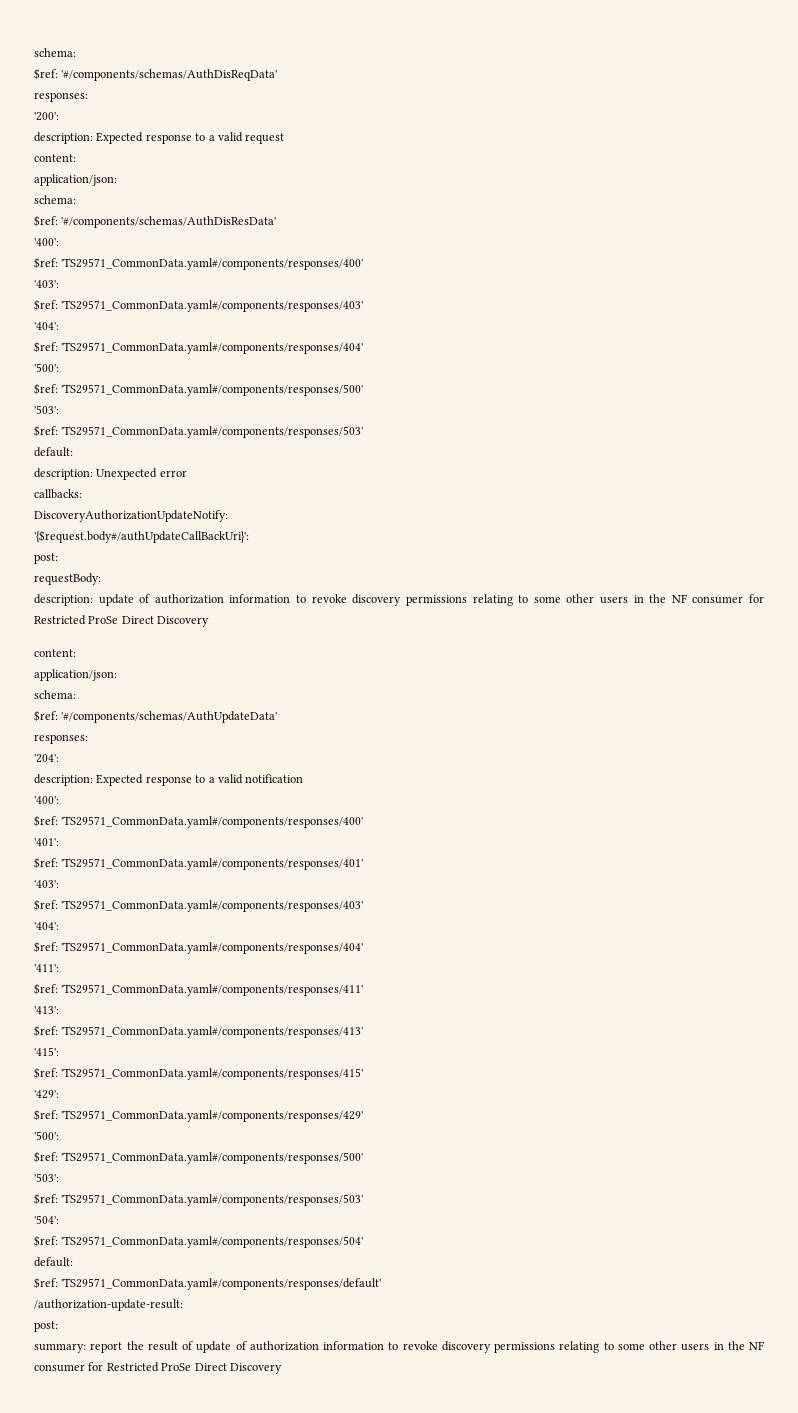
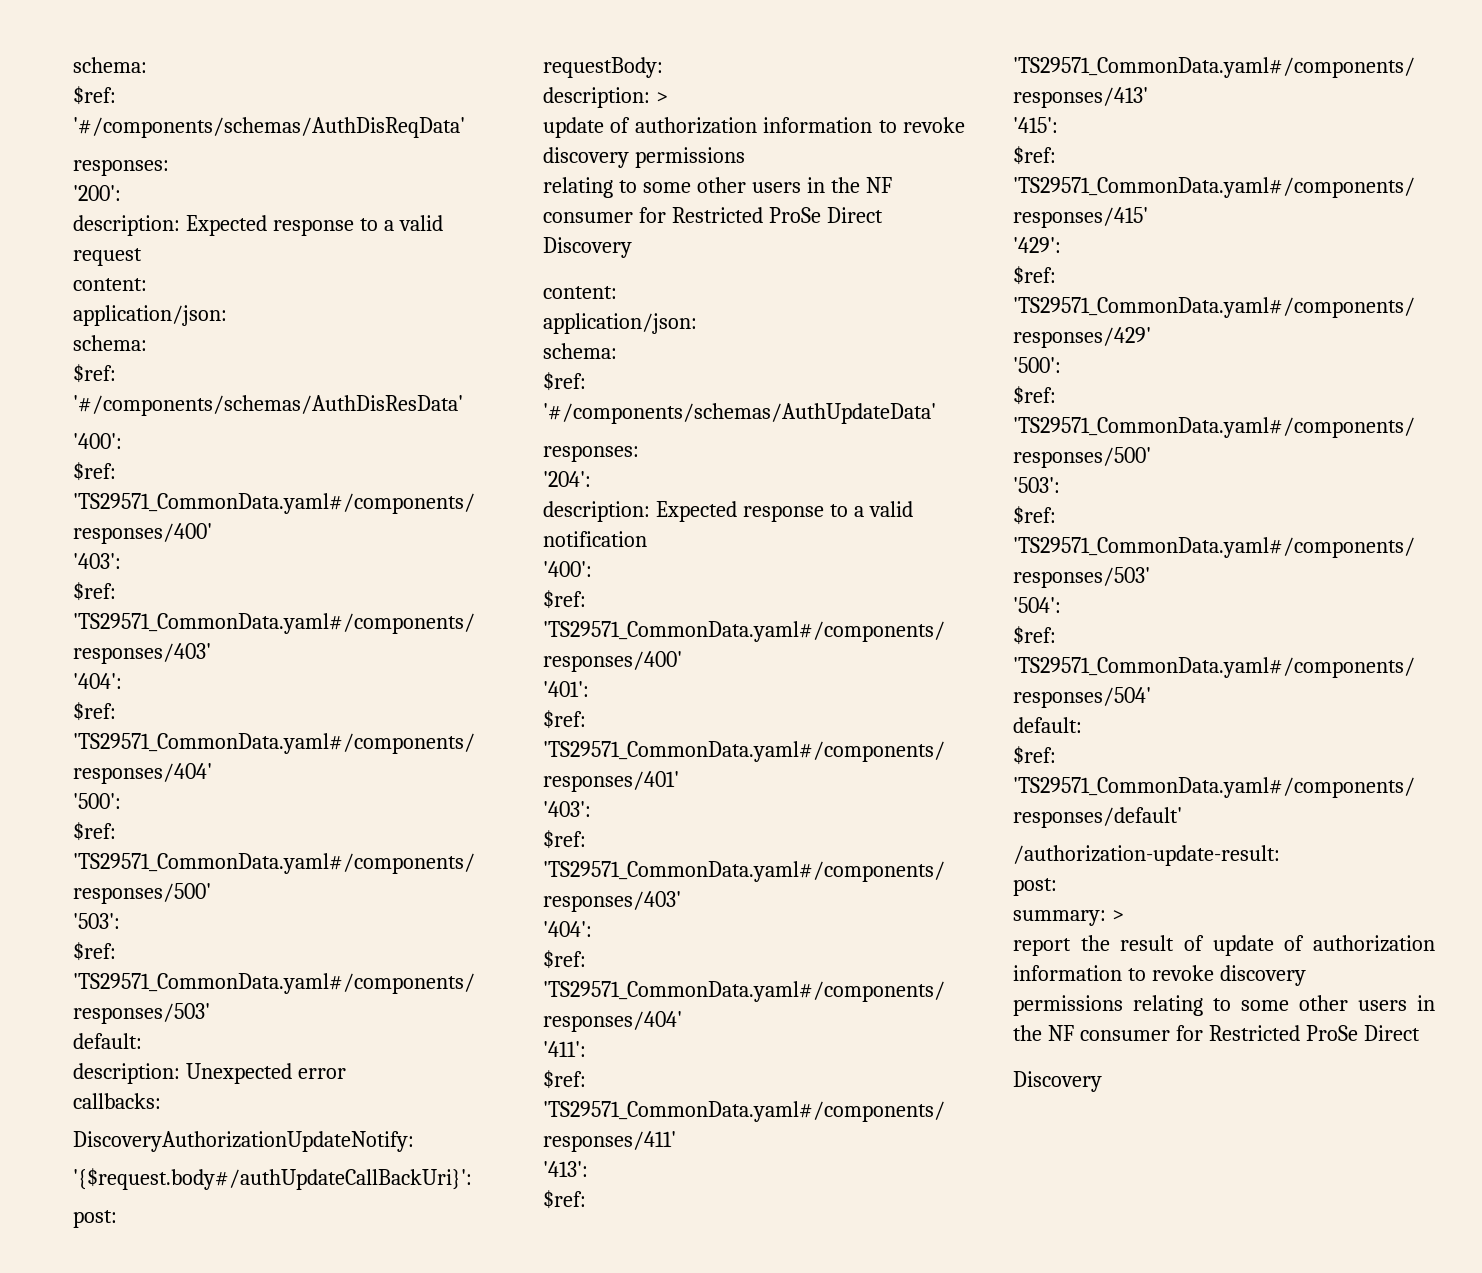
- description: update of authorization information to revoke discovery permissions relating to some other users in the NF consumer for Restricted ProSe Direct Discovery
+ description: >
+ update of authorization information to revoke discovery permissions
+ relating to some other users in the NF consumer for Restricted ProSe Direct Discovery
- summary: report the result of update of authorization information to revoke discovery permissions relating to some other users in the NF consumer for Restricted ProSe Direct Discovery
+ summary: >
+ report the result of update of authorization information to revoke discovery
+ permissions relating to some other users in the NF consumer for Restricted ProSe Direct
+ Discovery

